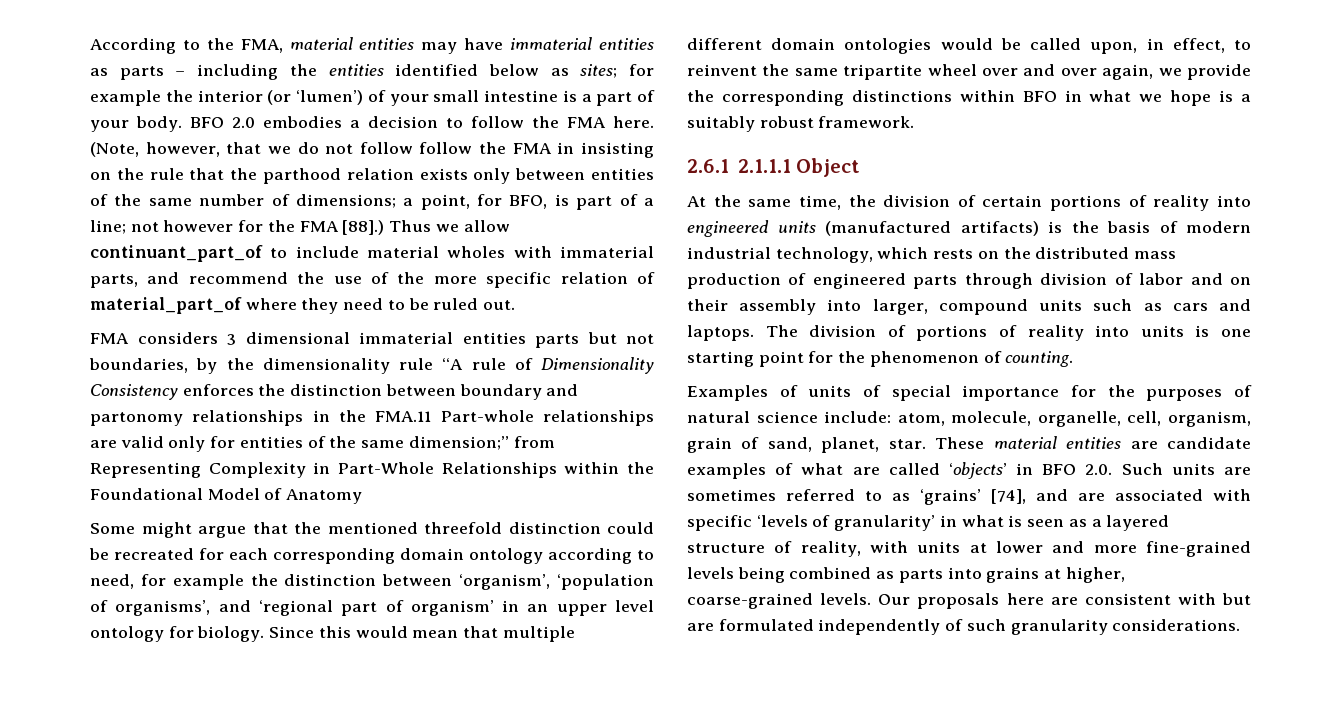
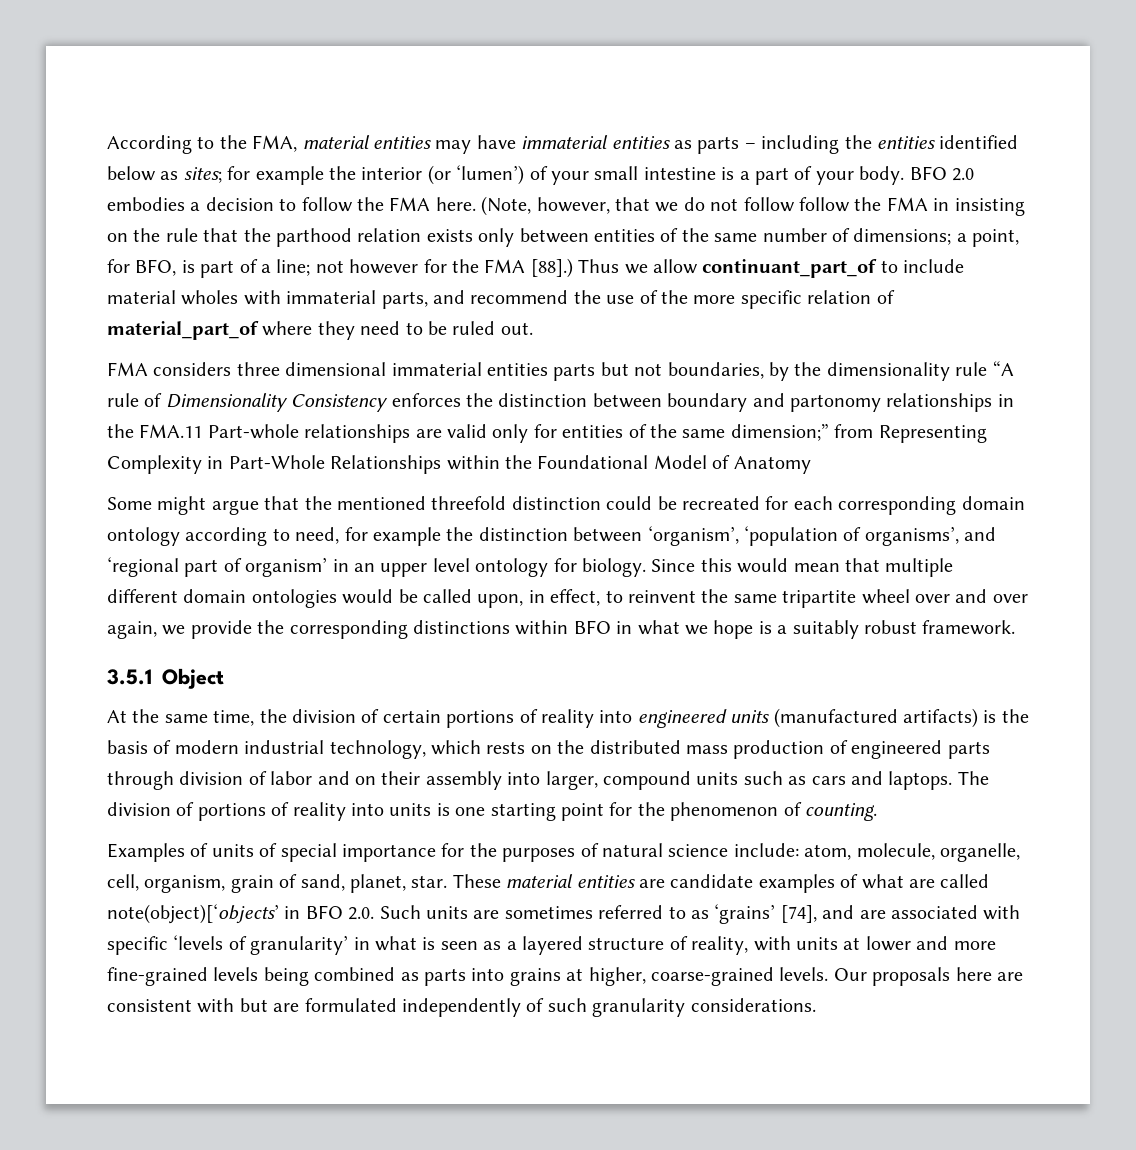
- FMA considers 3 dimensional immaterial entities parts but not boundaries, by the dimensionality rule “A rule of Dimensionality Consistency enforces the distinction between boundary and partonomy relationships in the FMA.11 Part-whole relationships are valid only for entities of the same dimension;” from Representing Complexity in Part-Whole Relationships within the Foundational Model of Anatomy
+ FMA considers three dimensional immaterial entities parts but not boundaries, by the dimensionality rule “A rule of Dimensionality Consistency enforces the distinction between boundary and partonomy relationships in the FMA.11 Part-whole relationships are valid only for entities of the same dimension;” from Representing Complexity in Part-Whole Relationships within the Foundational Model of Anatomy
- 2.6.1 2.1.1.1 Object
+ 3.5.1 Object
- These material entities are candidate examples of what are called ‘objects’ in BFO 2.0. Such units are sometimes referred to as ‘grains’ [74], and are associated with specific ‘levels of granularity’ in what is seen as a layered structure of reality, with units at lower and more fine-grained levels being combined as parts into grains at higher, coarse-grained levels.
+ These material entities are candidate examples of what are called note(object)[‘objects’ in BFO 2.0. Such units are sometimes referred to as ‘grains’ [74], and are associated with specific ‘levels of granularity’ in what is seen as a layered structure of reality, with units at lower and more fine-grained levels being combined as parts into grains at higher, coarse-grained levels.

